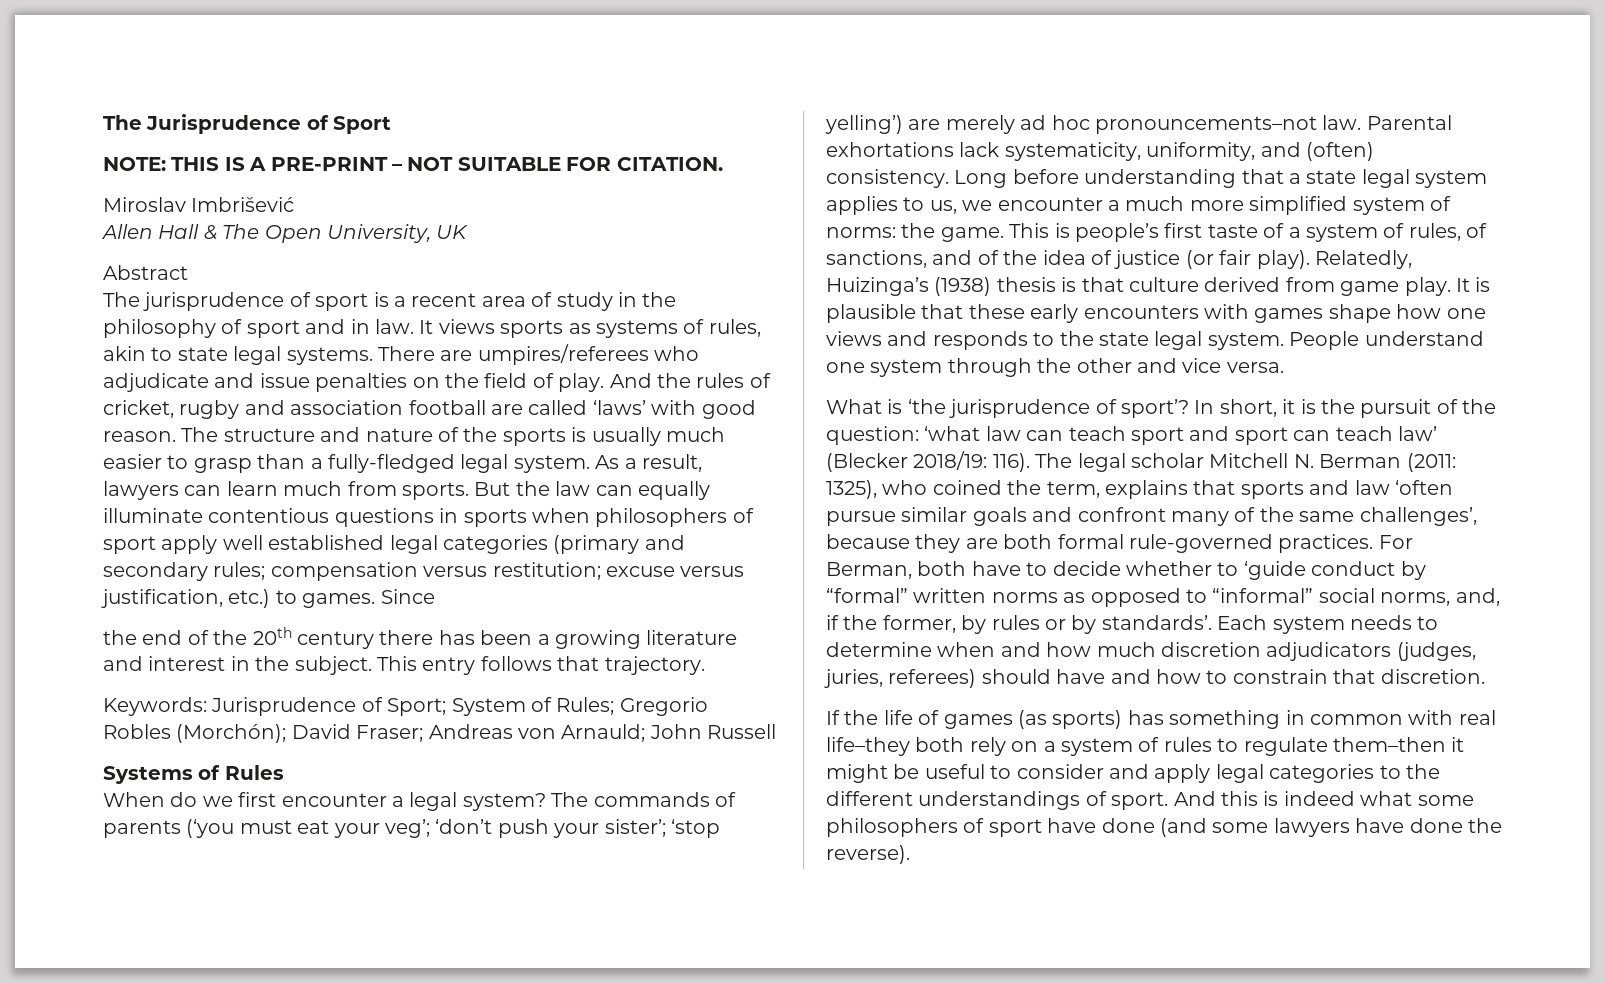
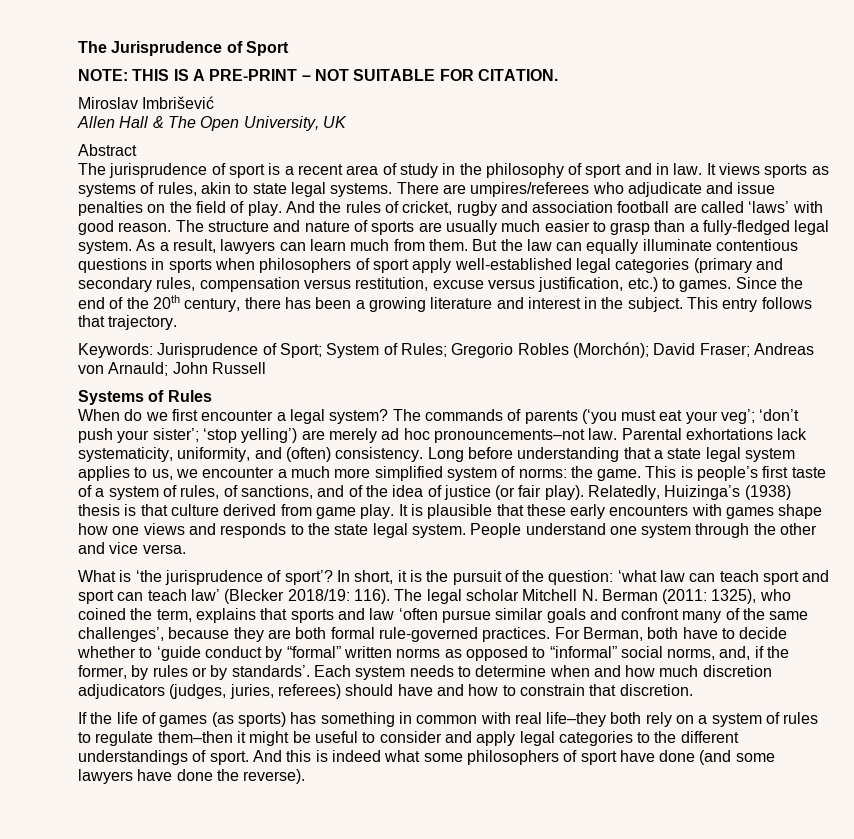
- The structure and nature of the sports is usually much easier to grasp than a fully-fledged legal system.
+ The structure and nature of sports are usually much easier to grasp than a fully-fledged legal system.
- As a result, lawyers can learn much from sports.
+ As a result, lawyers can learn much from them.
- But the law can equally illuminate contentious questions in sports when philosophers of sport apply well established legal categories (primary and secondary rules; compensation versus restitution; excuse versus justification, etc.) to games.
+ But the law can equally illuminate contentious questions in sports when philosophers of sport apply well-established legal categories (primary and secondary rules, compensation versus restitution, excuse versus justification, etc.) to games.
- Since
- the end of the 20th century there has been a growing literature and interest in the subject.
+ Since the end of the 20th century, there has been a growing literature and interest in the subject.

